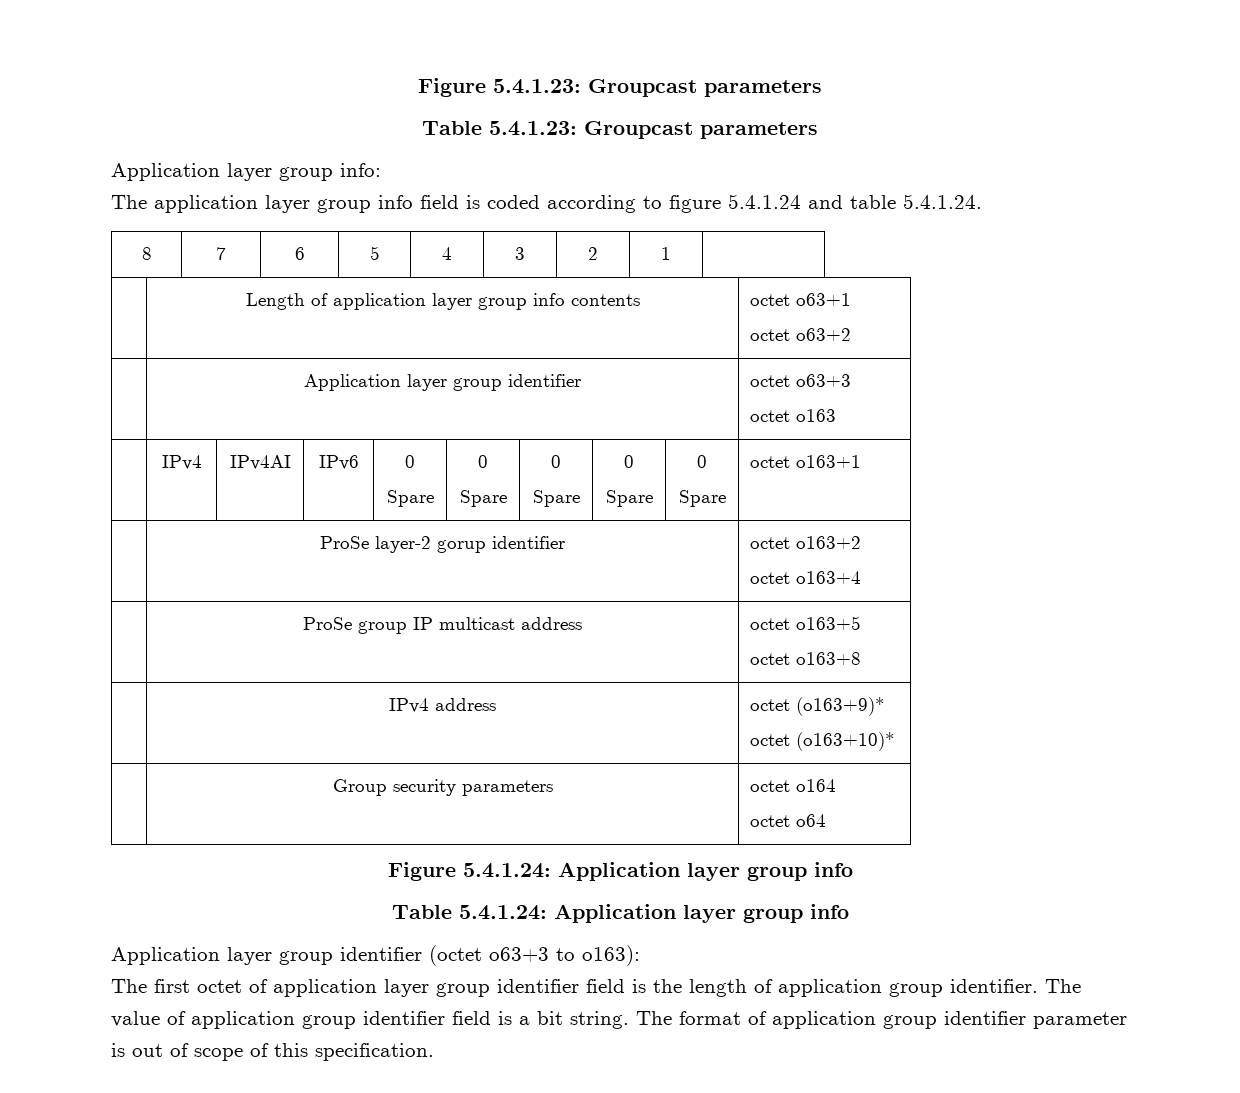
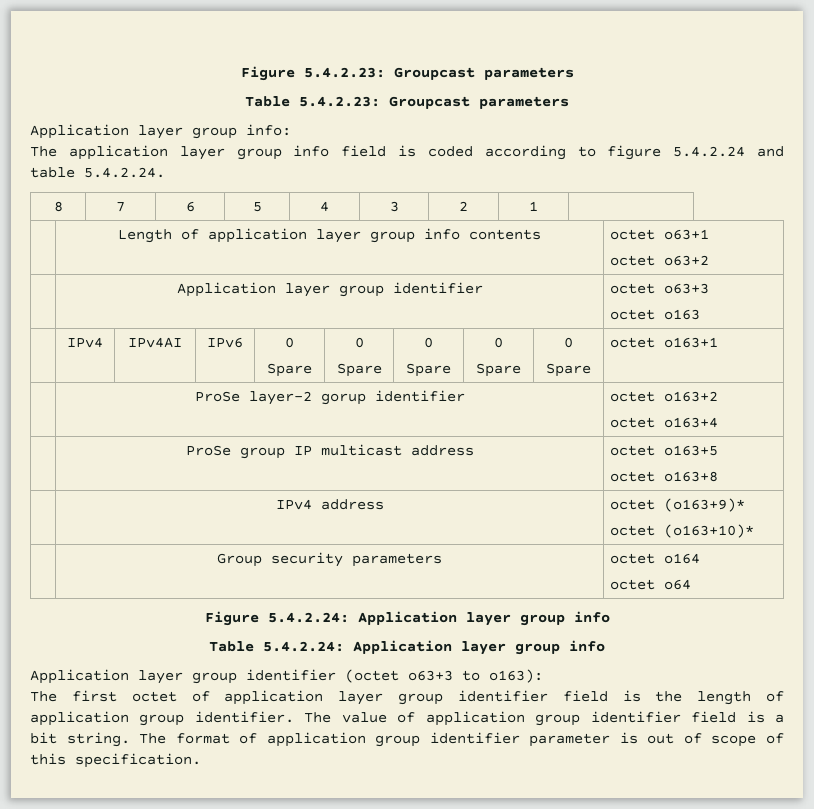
- Figure 5.4.1.23: Groupcast parameters
+ Figure 5.4.2.23: Groupcast parameters
- Table 5.4.1.23: Groupcast parameters
+ Table 5.4.2.23: Groupcast parameters
- The application layer group info field is coded according to figure 5.4.1.24 and table 5.4.1.24.
+ The application layer group info field is coded according to figure 5.4.2.24 and table 5.4.2.24.
- Figure 5.4.1.24: Application layer group info
+ Figure 5.4.2.24: Application layer group info
- Table 5.4.1.24: Application layer group info
+ Table 5.4.2.24: Application layer group info

